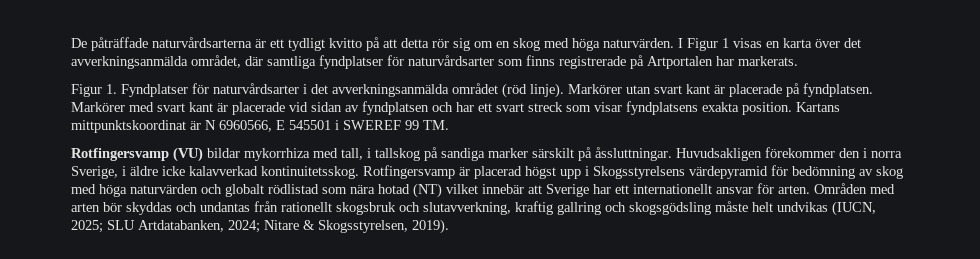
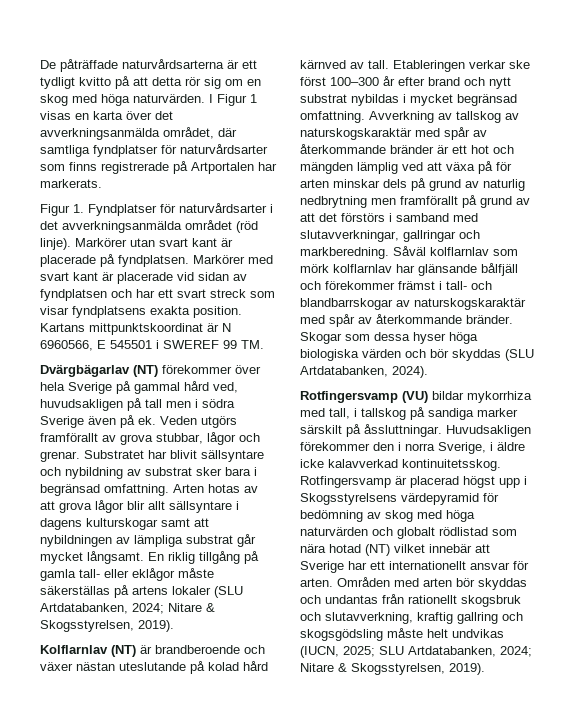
+ Dvärgbägarlav (NT) förekommer över hela Sverige på gammal hård ved, huvudsakligen på tall men i södra Sverige även på ek. Veden utgörs framförallt av grova stubbar, lågor och grenar. Substratet har blivit sällsyntare och nybildning av substrat sker bara i begränsad omfattning. Arten hotas av att grova lågor blir allt sällsyntare i dagens kulturskogar samt att nybildningen av lämpliga substrat går mycket långsamt. En riklig tillgång på gamla tall- eller eklågor måste säkerställas på artens lokaler (SLU Artdatabanken, 2024; Nitare & Skogsstyrelsen, 2019).
+ Kolflarnlav (NT) är brandberoende och växer nästan uteslutande på kolad hård kärnved av tall. Etableringen verkar ske först 100–300 år efter brand och nytt substrat nybildas i mycket begränsad omfattning. Avverkning av tallskog av naturskogskaraktär med spår av återkommande bränder är ett hot och mängden lämplig ved att växa på för arten minskar dels på grund av naturlig nedbrytning men framförallt på grund av att det förstörs i samband med slutavverkningar, gallringar och markberedning. Såväl kolflarnlav som mörk kolflarnlav har glänsande bålfjäll och förekommer främst i tall- och blandbarrskogar av naturskogskaraktär med spår av återkommande bränder. Skogar som dessa hyser höga biologiska värden och bör skyddas (SLU Artdatabanken, 2024).

